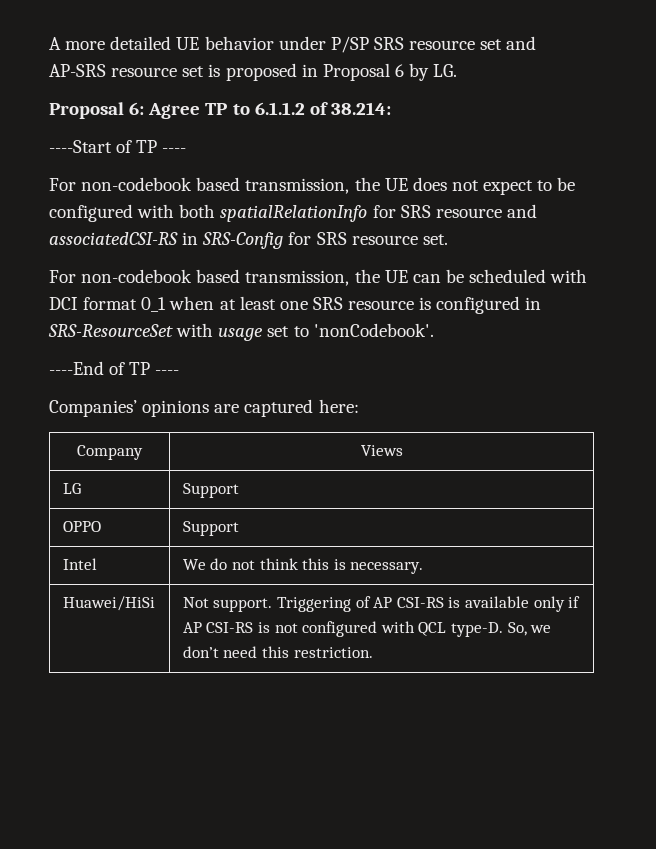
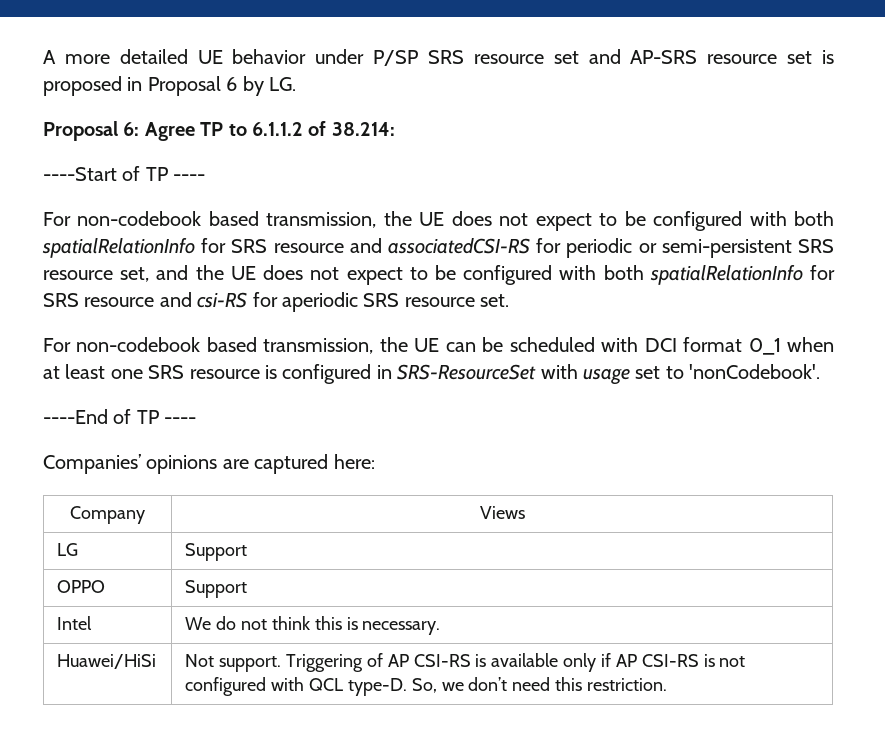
- For non-codebook based transmission, the UE does not expect to be configured with both spatialRelationInfo for SRS resource and associatedCSI-RS in SRS-Config for SRS resource set.
+ For non-codebook based transmission, the UE does not expect to be configured with both spatialRelationInfo for SRS resource and associatedCSI-RS for periodic or semi-persistent SRS resource set, and the UE does not expect to be configured with both spatialRelationInfo for SRS resource and csi-RS for aperiodic SRS resource set.

